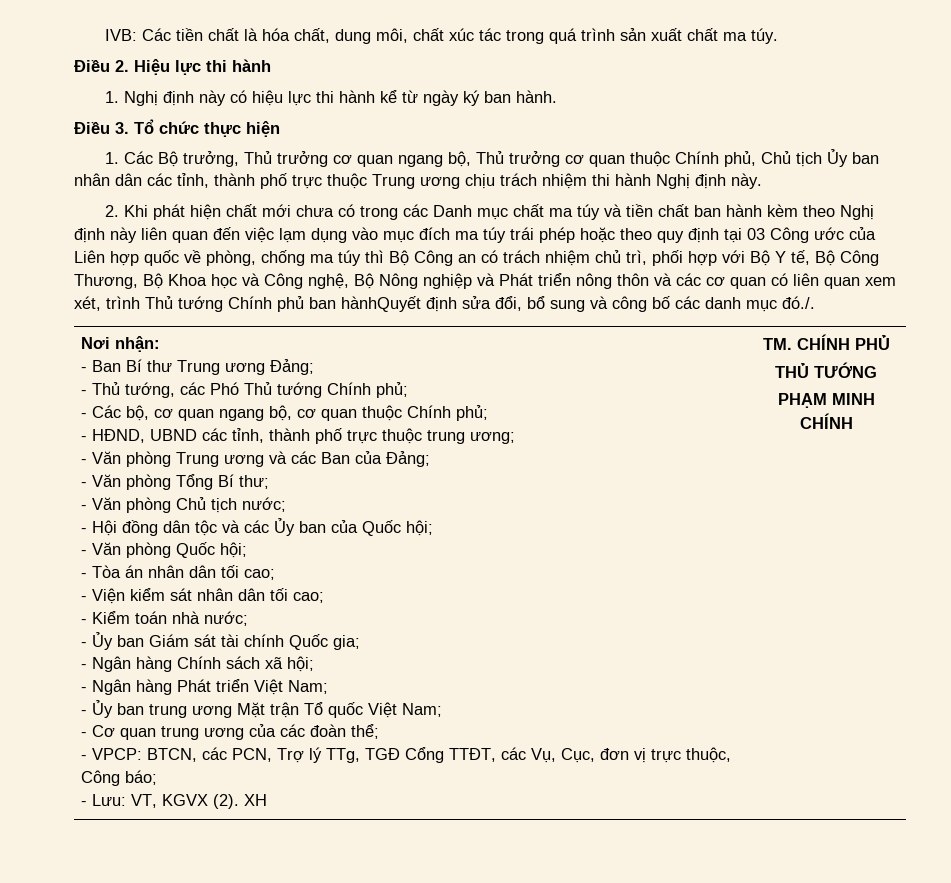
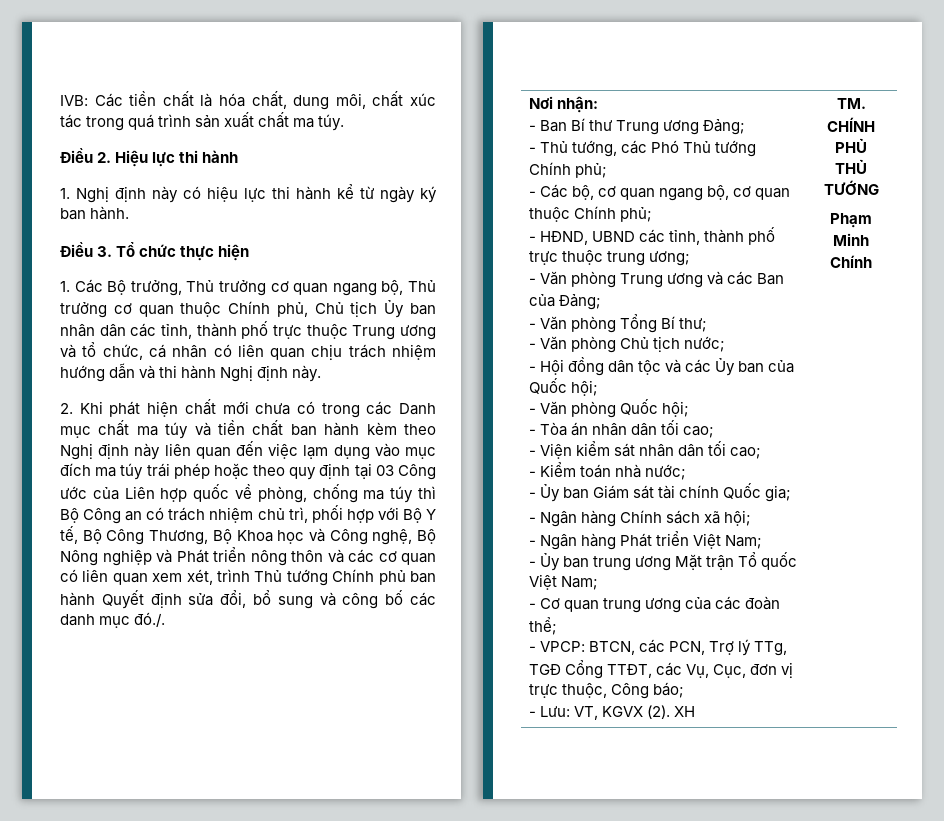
- 1. Các Bộ trưởng, Thủ trưởng cơ quan ngang bộ, Thủ trưởng cơ quan thuộc Chính phủ, Chủ tịch Ủy ban nhân dân các tỉnh, thành phố trực thuộc Trung ương chịu trách nhiệm thi hành Nghị định này.
+ 1. Các Bộ trưởng, Thủ trưởng cơ quan ngang bộ, Thủ trưởng cơ quan thuộc Chính phủ, Chủ tịch Ủy ban nhân dân các tỉnh, thành phố trực thuộc Trung ương và tổ chức, cá nhân có liên quan chịu trách nhiệm hướng dẫn và thi hành Nghị định này.
- 2. Khi phát hiện chất mới chưa có trong các Danh mục chất ma túy và tiền chất ban hành kèm theo Nghị định này liên quan đến việc lạm dụng vào mục đích ma túy trái phép hoặc theo quy định tại 03 Công ước của Liên hợp quốc về phòng, chống ma túy thì Bộ Công an có trách nhiệm chủ trì, phối hợp với Bộ Y tế, Bộ Công Thương, Bộ Khoa học và Công nghệ, Bộ Nông nghiệp và Phát triển nông thôn và các cơ quan có liên quan xem xét, trình Thủ tướng Chính phủ ban hànhQuyết định sửa đổi, bổ sung và công bố các danh mục đó./.
+ 2. Khi phát hiện chất mới chưa có trong các Danh mục chất ma túy và tiền chất ban hành kèm theo Nghị định này liên quan đến việc lạm dụng vào mục đích ma túy trái phép hoặc theo quy định tại 03 Công ước của Liên hợp quốc về phòng, chống ma túy thì Bộ Công an có trách nhiệm chủ trì, phối hợp với Bộ Y tế, Bộ Công Thương, Bộ Khoa học và Công nghệ, Bộ Nông nghiệp và Phát triển nông thôn và các cơ quan có liên quan xem xét, trình Thủ tướng Chính phủ ban hành Quyết định sửa đổi, bổ sung và công bố các danh mục đó./.
- PHẠM MINH CHÍNH
+ Phạm Minh Chính

